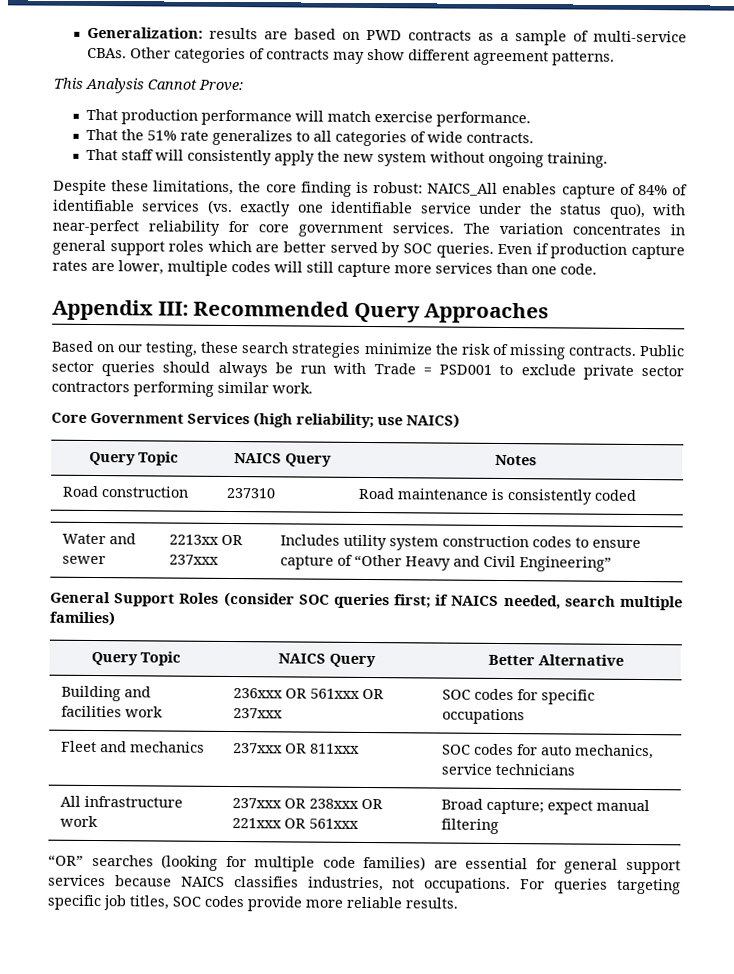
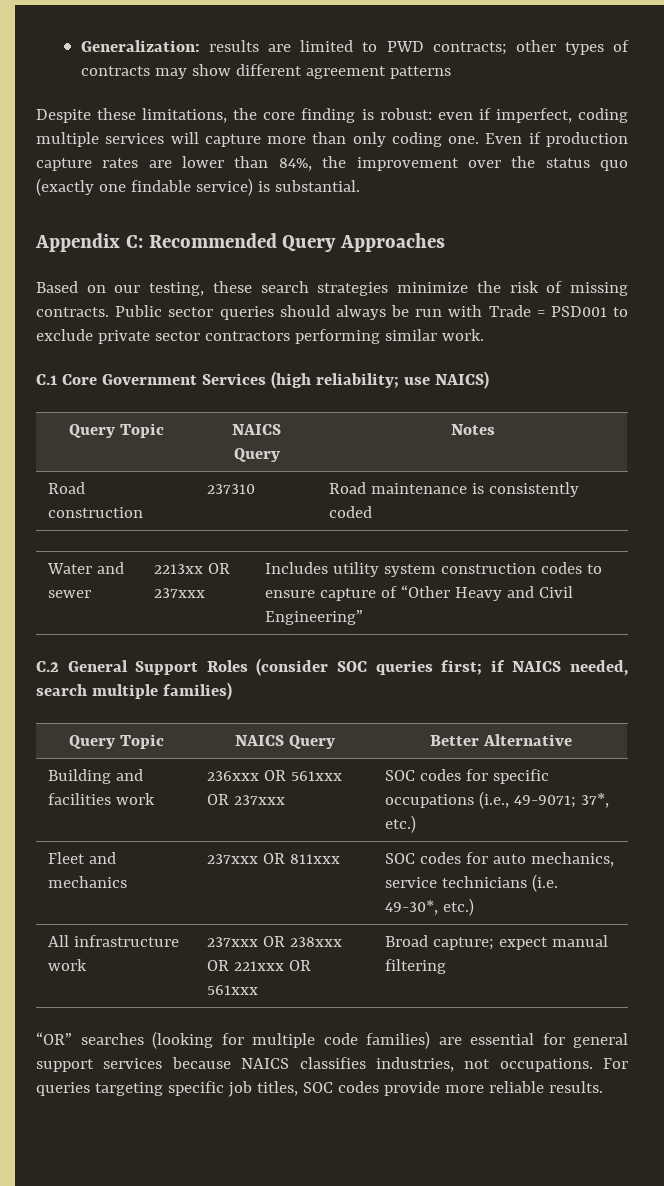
- Generalization: results are based on PWD contracts as a sample of multi-service CBAs. Other categories of contracts may show different agreement patterns.
- This Analysis Cannot Prove:
- That production performance will match exercise performance.
- That the 51% rate generalizes to all categories of wide contracts.
- That staff will consistently apply the new system without ongoing training.
+ Generalization: results are limited to PWD contracts; other types of contracts may show different agreement patterns
- Despite these limitations, the core finding is robust: NAICS_All enables capture of 84% of identifiable services (vs. exactly one identifiable service under the status quo), with near-perfect reliability for core government services. The variation concentrates in general support roles which are better served by SOC queries.
+ Despite these limitations, the core finding is robust: even if imperfect, coding multiple services will capture more than only coding one.
- Even if production capture rates are lower, multiple codes will still capture more services than one code.
+ Even if production capture rates are lower than 84%, the improvement over the status quo (exactly one findable service) is substantial.
- Appendix III: Recommended Query Approaches
+ Appendix C: Recommended Query Approaches
- Core Government Services (high reliability; use NAICS)
+ C.1 Core Government Services (high reliability; use NAICS)
- General Support Roles (consider SOC queries first; if NAICS needed, search multiple families)
+ C.2 General Support Roles (consider SOC queries first; if NAICS needed, search multiple families)
- Building and facilities work | 236xxx OR 561xxx OR 237xxx | SOC codes for specific occupations
+ Building and facilities work | 236xxx OR 561xxx OR 237xxx | SOC codes for specific occupations (i.e., 49-9071; 37*, etc.)
- Fleet and mechanics | 237xxx OR 811xxx | SOC codes for auto mechanics, service technicians
+ Fleet and mechanics | 237xxx OR 811xxx | SOC codes for auto mechanics, service technicians (i.e. 49-30*, etc.)

